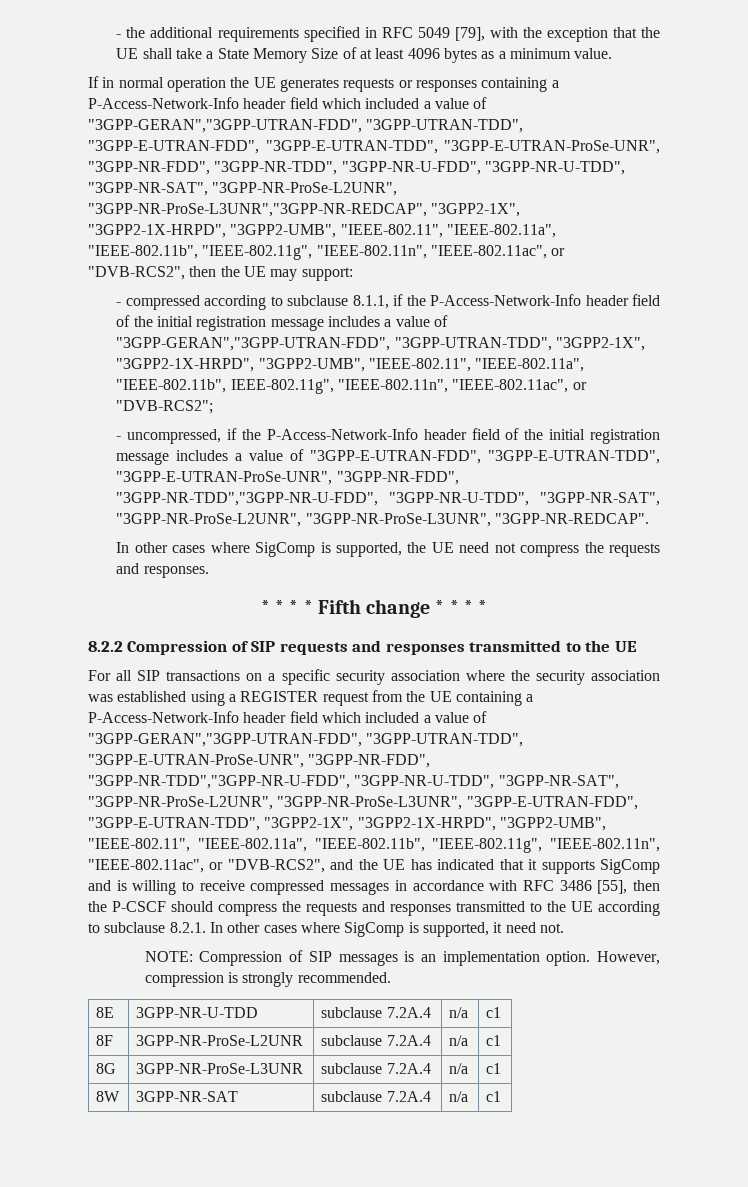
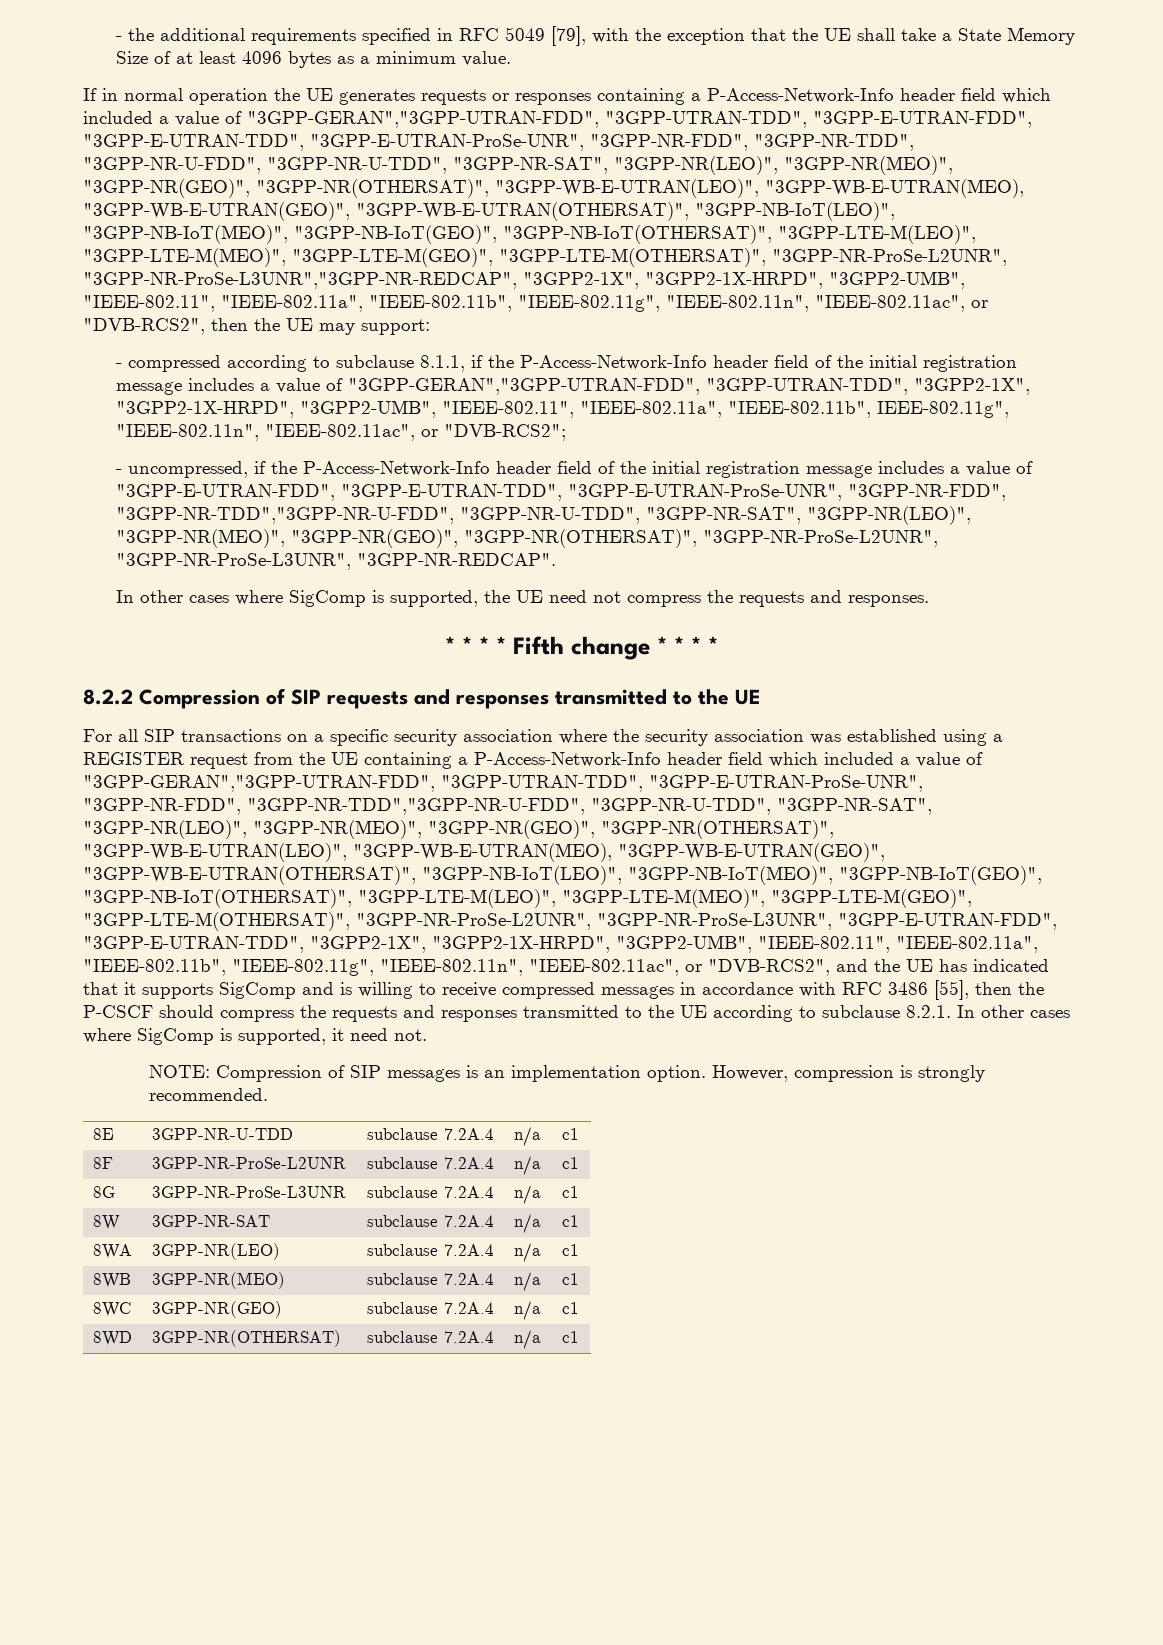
- If in normal operation the UE generates requests or responses containing a P-Access-Network-Info header field which included a value of "3GPP-GERAN","3GPP-UTRAN-FDD", "3GPP-UTRAN-TDD", "3GPP-E-UTRAN-FDD", "3GPP-E-UTRAN-TDD", "3GPP-E-UTRAN-ProSe-UNR", "3GPP-NR-FDD", "3GPP-NR-TDD", "3GPP-NR-U-FDD", "3GPP-NR-U-TDD", "3GPP-NR-SAT", "3GPP-NR-ProSe-L2UNR", "3GPP-NR-ProSe-L3UNR","3GPP-NR-REDCAP", "3GPP2-1X", "3GPP2-1X-HRPD", "3GPP2-UMB", "IEEE-802.11", "IEEE-802.11a", "IEEE-802.11b", "IEEE-802.11g", "IEEE-802.11n", "IEEE-802.11ac", or "DVB-RCS2", then the UE may support:
+ If in normal operation the UE generates requests or responses containing a P-Access-Network-Info header field which included a value of "3GPP-GERAN","3GPP-UTRAN-FDD", "3GPP-UTRAN-TDD", "3GPP-E-UTRAN-FDD", "3GPP-E-UTRAN-TDD", "3GPP-E-UTRAN-ProSe-UNR", "3GPP-NR-FDD", "3GPP-NR-TDD", "3GPP-NR-U-FDD", "3GPP-NR-U-TDD", "3GPP-NR-SAT", "3GPP-NR(LEO)", "3GPP-NR(MEO)", "3GPP-NR(GEO)", "3GPP-NR(OTHERSAT)", "3GPP-WB-E-UTRAN(LEO)", "3GPP-WB-E-UTRAN(MEO), "3GPP-WB-E-UTRAN(GEO)", "3GPP-WB-E-UTRAN(OTHERSAT)", "3GPP-NB-IoT(LEO)", "3GPP-NB-IoT(MEO)", "3GPP-NB-IoT(GEO)", "3GPP-NB-IoT(OTHERSAT)", "3GPP-LTE-M(LEO)", "3GPP-LTE-M(MEO)", "3GPP-LTE-M(GEO)", "3GPP-LTE-M(OTHERSAT)", "3GPP-NR-ProSe-L2UNR", "3GPP-NR-ProSe-L3UNR","3GPP-NR-REDCAP", "3GPP2-1X", "3GPP2-1X-HRPD", "3GPP2-UMB", "IEEE-802.11", "IEEE-802.11a", "IEEE-802.11b", "IEEE-802.11g", "IEEE-802.11n", "IEEE-802.11ac", or "DVB-RCS2", then the UE may support:
- - uncompressed, if the P-Access-Network-Info header field of the initial registration message includes a value of "3GPP-E-UTRAN-FDD", "3GPP-E-UTRAN-TDD", "3GPP-E-UTRAN-ProSe-UNR", "3GPP-NR-FDD", "3GPP-NR-TDD","3GPP-NR-U-FDD", "3GPP-NR-U-TDD", "3GPP-NR-SAT", "3GPP-NR-ProSe-L2UNR", "3GPP-NR-ProSe-L3UNR", "3GPP-NR-REDCAP".
+ - uncompressed, if the P-Access-Network-Info header field of the initial registration message includes a value of "3GPP-E-UTRAN-FDD", "3GPP-E-UTRAN-TDD", "3GPP-E-UTRAN-ProSe-UNR", "3GPP-NR-FDD", "3GPP-NR-TDD","3GPP-NR-U-FDD", "3GPP-NR-U-TDD", "3GPP-NR-SAT", "3GPP-NR(LEO)", "3GPP-NR(MEO)", "3GPP-NR(GEO)", "3GPP-NR(OTHERSAT)", "3GPP-NR-ProSe-L2UNR", "3GPP-NR-ProSe-L3UNR", "3GPP-NR-REDCAP".
- For all SIP transactions on a specific security association where the security association was established using a REGISTER request from the UE containing a P-Access-Network-Info header field which included a value of "3GPP-GERAN","3GPP-UTRAN-FDD", "3GPP-UTRAN-TDD", "3GPP-E-UTRAN-ProSe-UNR", "3GPP-NR-FDD", "3GPP-NR-TDD","3GPP-NR-U-FDD", "3GPP-NR-U-TDD", "3GPP-NR-SAT", "3GPP-NR-ProSe-L2UNR", "3GPP-NR-ProSe-L3UNR", "3GPP-E-UTRAN-FDD", "3GPP-E-UTRAN-TDD", "3GPP2-1X", "3GPP2-1X-HRPD", "3GPP2-UMB", "IEEE-802.11", "IEEE-802.11a", "IEEE-802.11b", "IEEE-802.11g", "IEEE-802.11n", "IEEE-802.11ac", or "DVB-RCS2", and the UE has indicated that it supports SigComp and is willing to receive compressed messages in accordance with RFC 3486 [55], then the P-CSCF should compress the requests and responses transmitted to the UE according to subclause 8.2.1. In other cases where SigComp is supported, it need not.
+ For all SIP transactions on a specific security association where the security association was established using a REGISTER request from the UE containing a P-Access-Network-Info header field which included a value of "3GPP-GERAN","3GPP-UTRAN-FDD", "3GPP-UTRAN-TDD", "3GPP-E-UTRAN-ProSe-UNR", "3GPP-NR-FDD", "3GPP-NR-TDD","3GPP-NR-U-FDD", "3GPP-NR-U-TDD", "3GPP-NR-SAT", "3GPP-NR(LEO)", "3GPP-NR(MEO)", "3GPP-NR(GEO)", "3GPP-NR(OTHERSAT)", "3GPP-WB-E-UTRAN(LEO)", "3GPP-WB-E-UTRAN(MEO), "3GPP-WB-E-UTRAN(GEO)", "3GPP-WB-E-UTRAN(OTHERSAT)", "3GPP-NB-IoT(LEO)", "3GPP-NB-IoT(MEO)", "3GPP-NB-IoT(GEO)", "3GPP-NB-IoT(OTHERSAT)", "3GPP-LTE-M(LEO)", "3GPP-LTE-M(MEO)", "3GPP-LTE-M(GEO)", "3GPP-LTE-M(OTHERSAT)", "3GPP-NR-ProSe-L2UNR", "3GPP-NR-ProSe-L3UNR", "3GPP-E-UTRAN-FDD", "3GPP-E-UTRAN-TDD", "3GPP2-1X", "3GPP2-1X-HRPD", "3GPP2-UMB", "IEEE-802.11", "IEEE-802.11a", "IEEE-802.11b", "IEEE-802.11g", "IEEE-802.11n", "IEEE-802.11ac", or "DVB-RCS2", and the UE has indicated that it supports SigComp and is willing to receive compressed messages in accordance with RFC 3486 [55], then the P-CSCF should compress the requests and responses transmitted to the UE according to subclause 8.2.1. In other cases where SigComp is supported, it need not.
+ 8WA | 3GPP-NR(LEO) | subclause 7.2A.4 | n/a | c1
+ 8WB | 3GPP-NR(MEO) | subclause 7.2A.4 | n/a | c1
+ 8WC | 3GPP-NR(GEO) | subclause 7.2A.4 | n/a | c1
+ 8WD | 3GPP-NR(OTHERSAT) | subclause 7.2A.4 | n/a | c1

